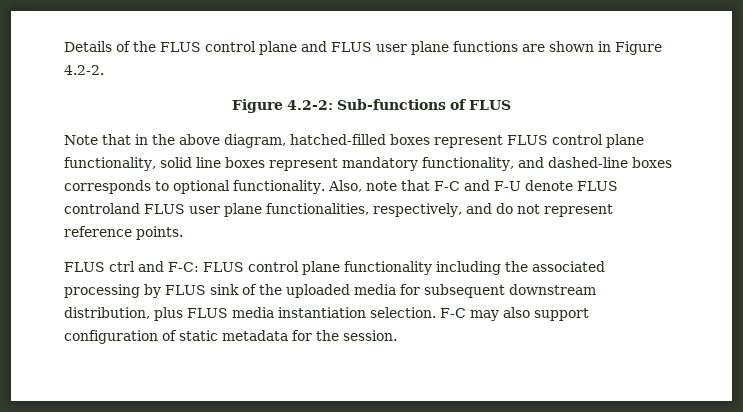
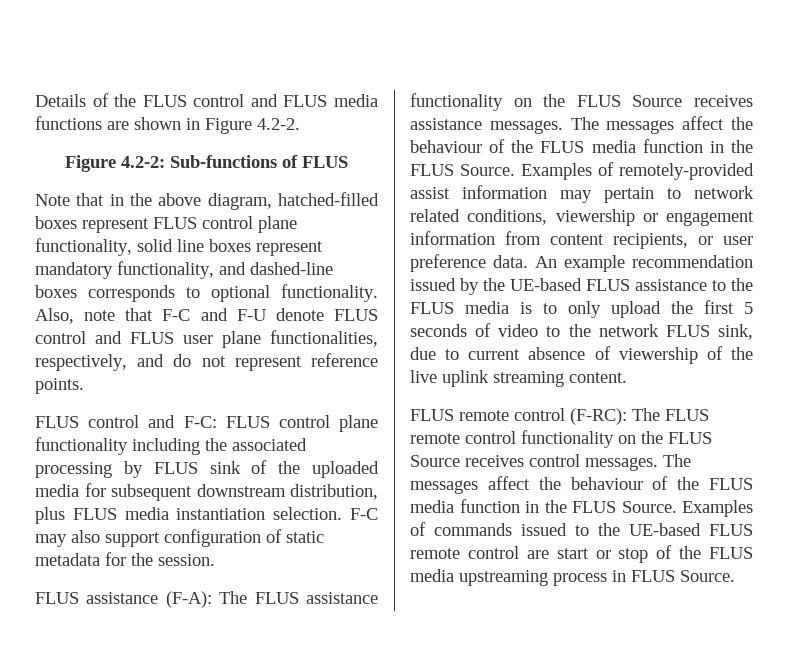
- Details of the FLUS control plane and FLUS user plane functions are shown in Figure 4.2-2.
+ Details of the FLUS control and FLUS media functions are shown in Figure 4.2-2.
- Also, note that F-C and F-U denote FLUS controland FLUS user plane functionalities, respectively, and do not represent reference points.
+ Also, note that F-C and F-U denote FLUS control and FLUS user plane functionalities, respectively, and do not represent reference points.
- FLUS ctrl and F-C: FLUS control plane functionality including the associated processing by FLUS sink of the uploaded media for subsequent downstream distribution, plus FLUS media instantiation selection.
+ FLUS control and F-C: FLUS control plane functionality including the associated processing by FLUS sink of the uploaded media for subsequent downstream distribution, plus FLUS media instantiation selection.
+ FLUS assistance (F-A): The FLUS assistance functionality on the FLUS Source receives assistance messages. The messages affect the behaviour of the FLUS media function in the FLUS Source. Examples of remotely-provided assist information may pertain to network related conditions, viewership or engagement information from content recipients, or user preference data. An example recommendation issued by the UE-based FLUS assistance to the FLUS media is to only upload the first 5 seconds of video to the network FLUS sink, due to current absence of viewership of the live uplink streaming content.
+ FLUS remote control (F-RC): The FLUS remote control functionality on the FLUS Source receives control messages. The messages affect the behaviour of the FLUS media function in the FLUS Source. Examples of commands issued to the UE-based FLUS remote control are start or stop of the FLUS media upstreaming process in FLUS Source.

